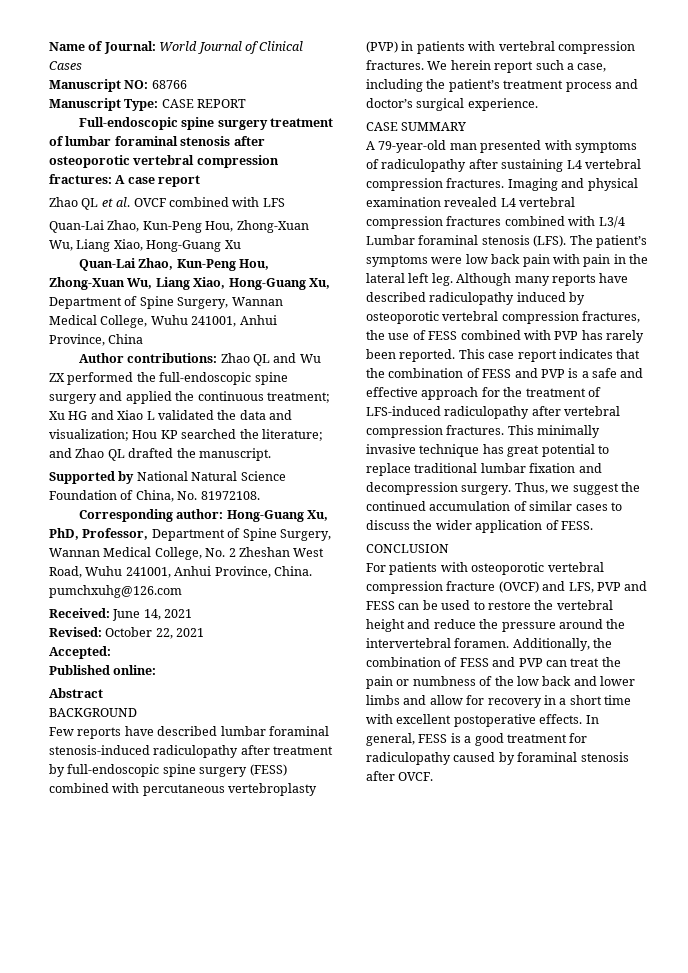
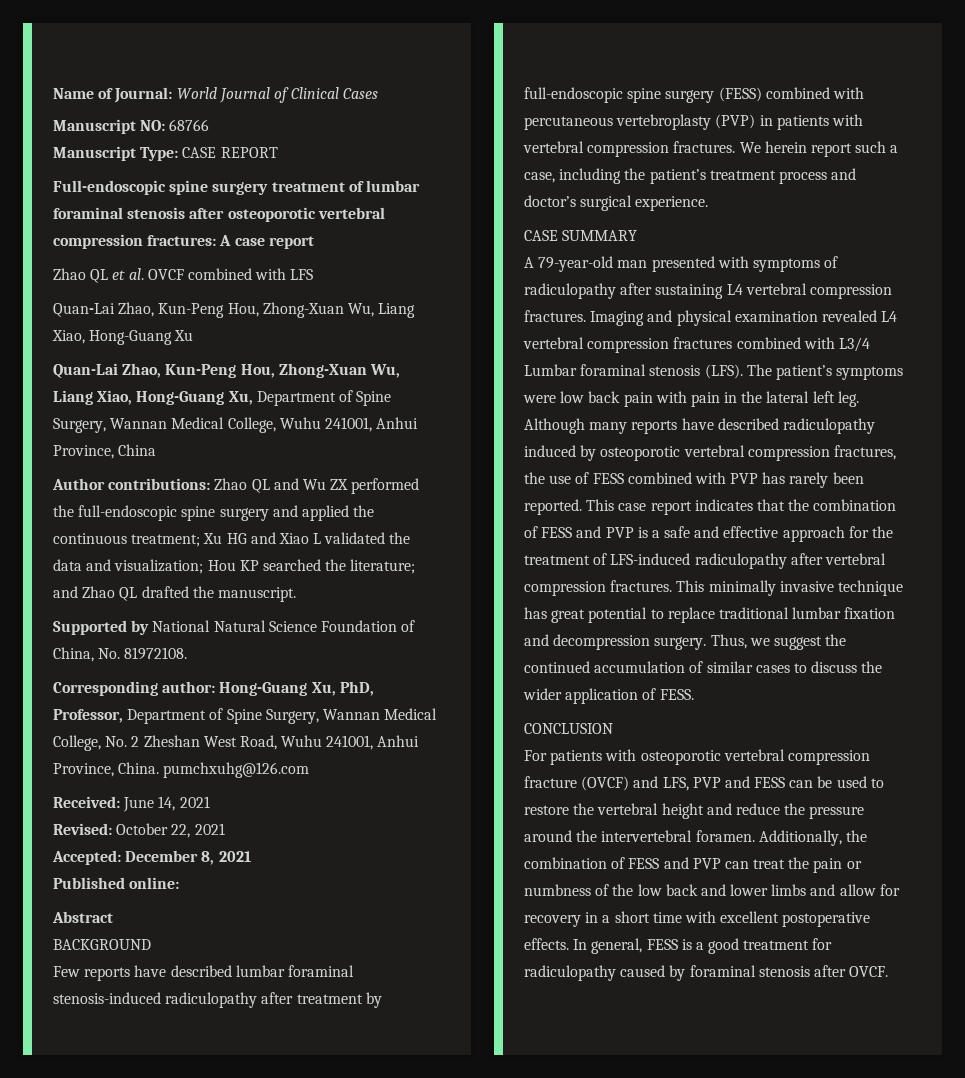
- Accepted:
+ Accepted: December 8, 2021

